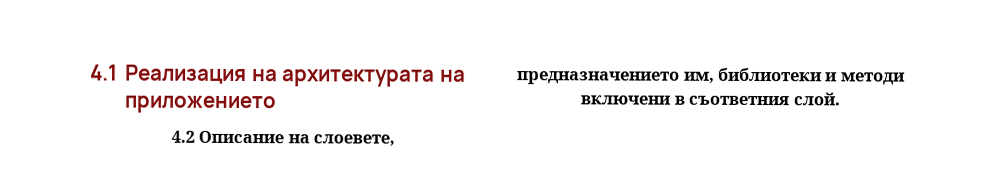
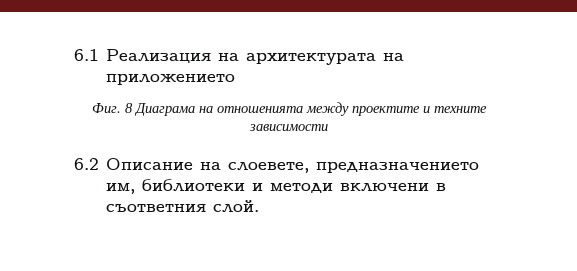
- 4.1 Реализация на архитектурата на приложението
+ 6.1 Реализация на архитектурата на приложението
- 4.2 Описание на слоевете, предназначението им, библиотеки и методи включени в съответния слой.
+ Фиг. 8 Диаграма на отношенията между проектите и техните зависимости
+ 6.2 Описание на слоевете, предназначението им, библиотеки и методи включени в съответния слой.

